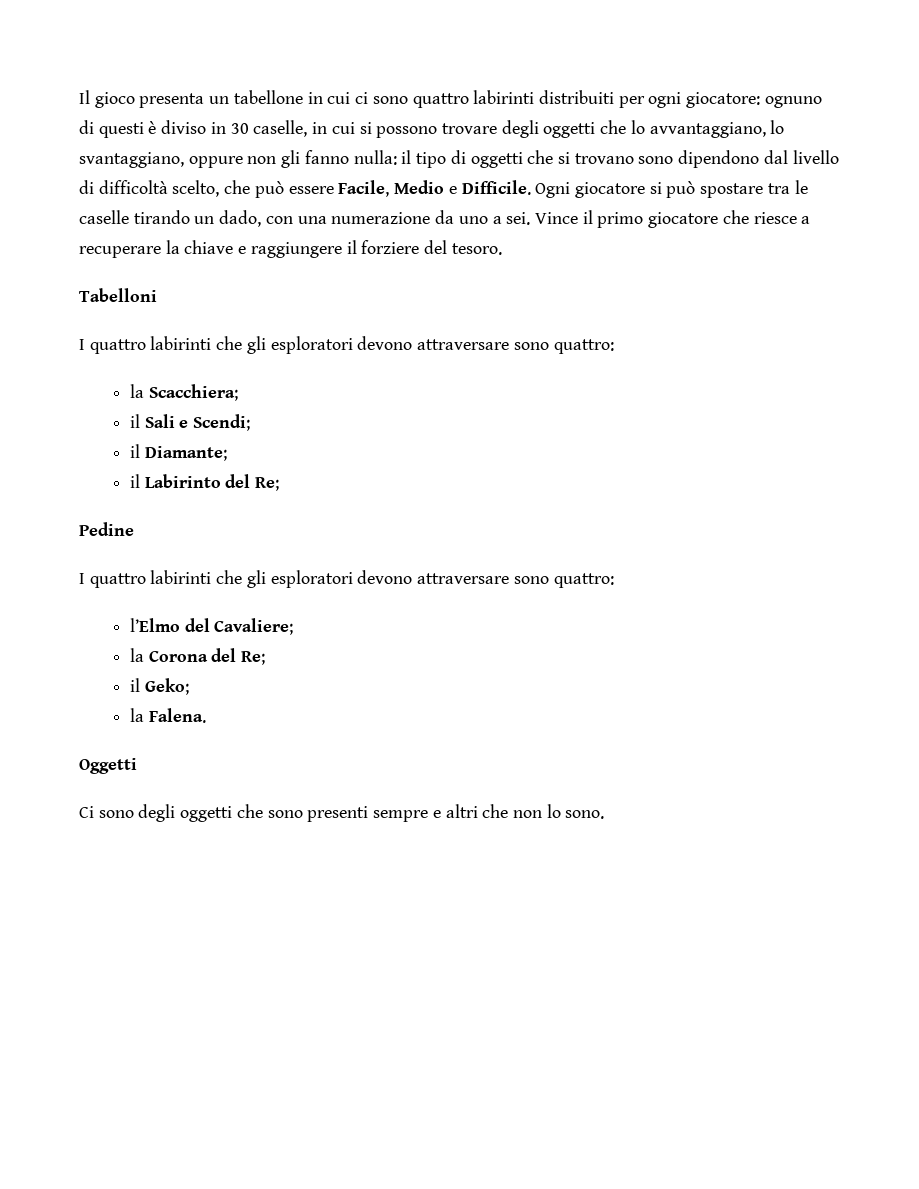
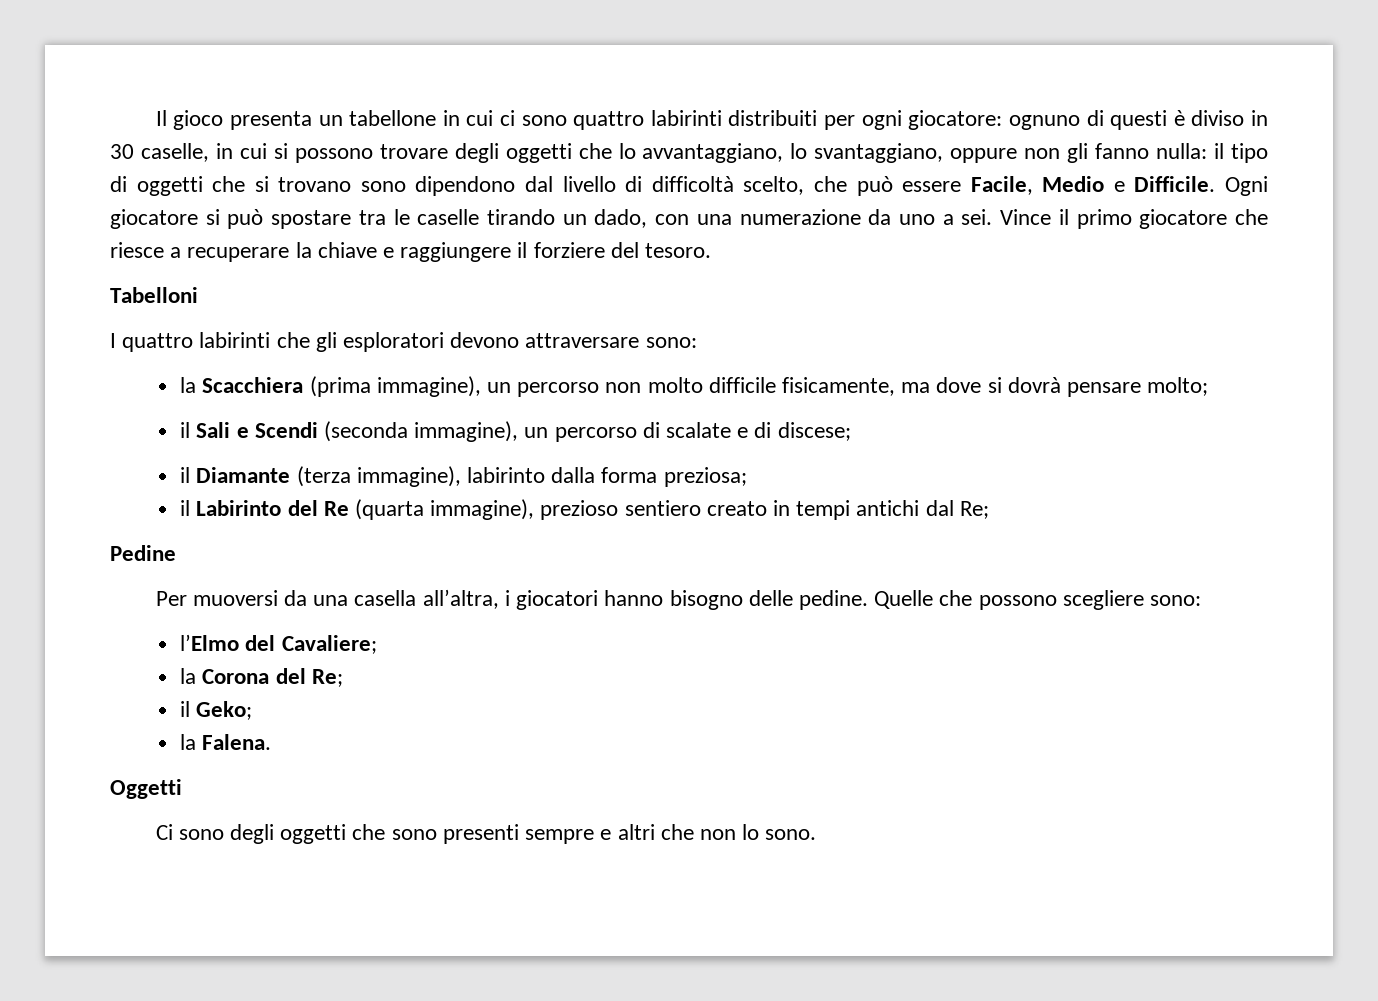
  Tabelloni
- I quattro labirinti che gli esploratori devono attraversare sono quattro:
- la Scacchiera;
- il Sali e Scendi;
- il Diamante;
- il Labirinto del Re;
+ I quattro labirinti che gli esploratori devono attraversare sono:
+ la Scacchiera (prima immagine), un percorso non molto difficile fisicamente, ma dove si dovrà pensare molto;
+ il Sali e Scendi (seconda immagine), un percorso di scalate e di discese;
+ il Diamante (terza immagine), labirinto dalla forma preziosa;
+ il Labirinto del Re (quarta immagine), prezioso sentiero creato in tempi antichi dal Re;
  Pedine
- I quattro labirinti che gli esploratori devono attraversare sono quattro:
+ Per muoversi da una casella all’altra, i giocatori hanno bisogno delle pedine. Quelle che possono scegliere sono:

